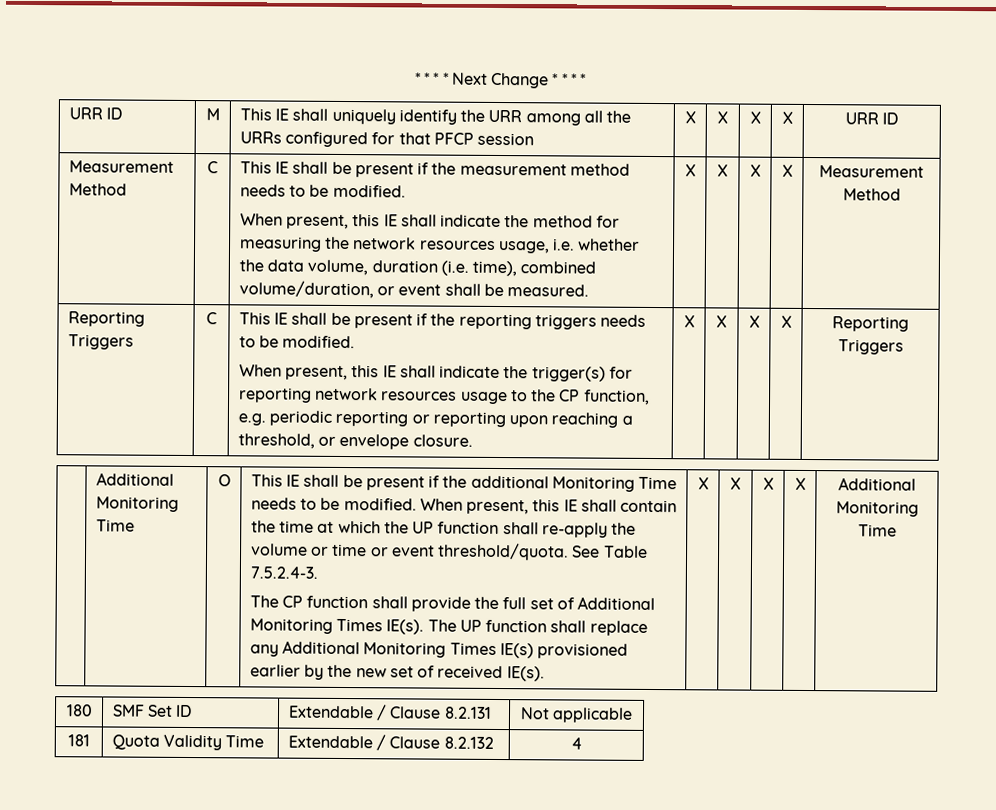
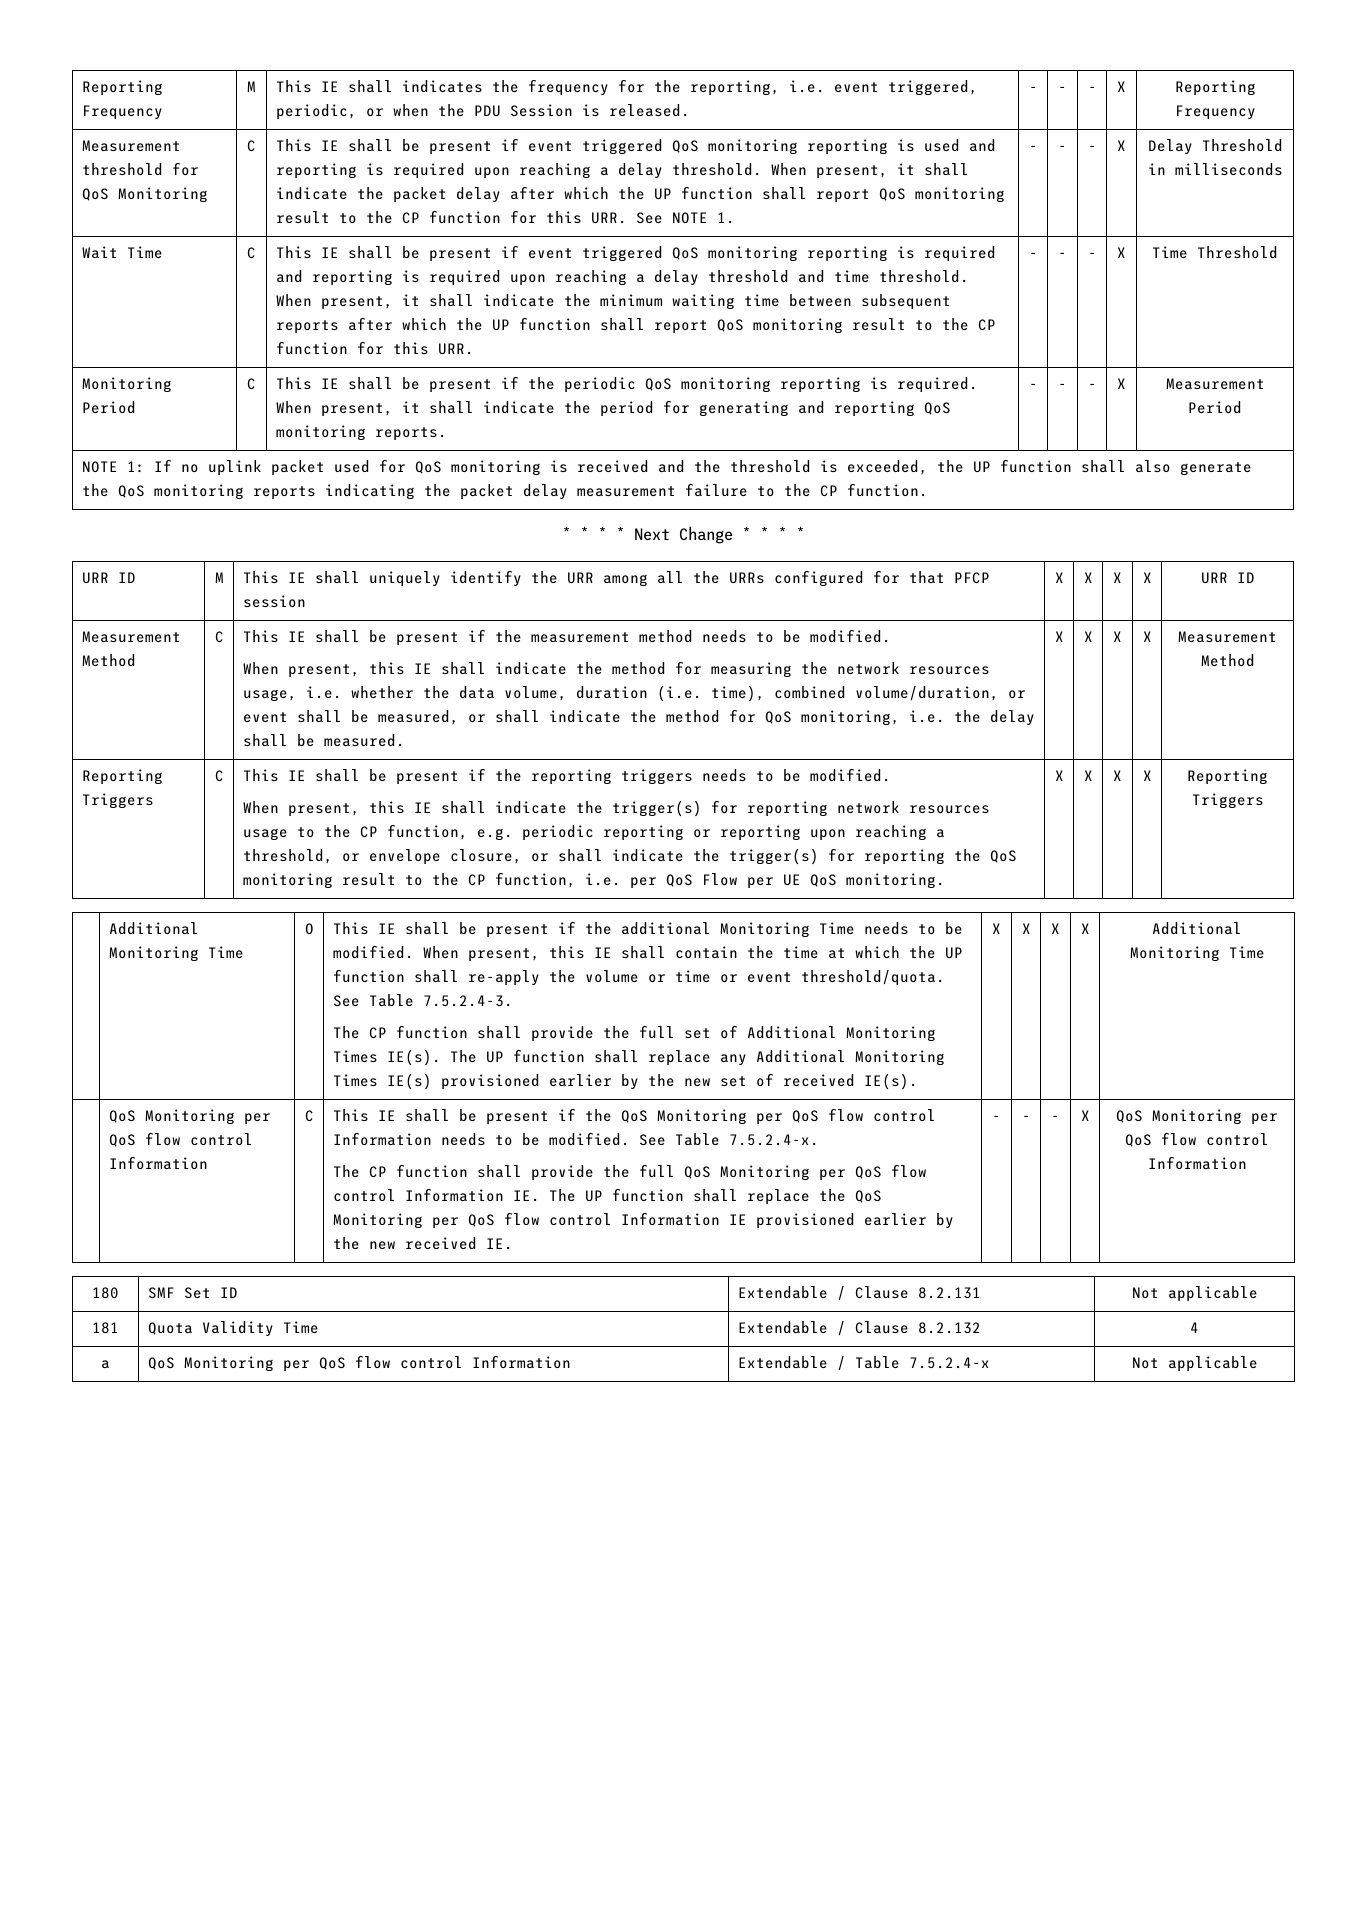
+ Reporting Frequency | M | This IE shall indicates the frequency for the reporting, i.e. event triggered, periodic, or when the PDU Session is released. | - | - | - | X | Reporting Frequency
+ Measurement threshold for QoS Monitoring | C | This IE shall be present if event triggered QoS monitoring reporting is used and reporting is required upon reaching a delay threshold. When present, it shall indicate the packet delay after which the UP function shall report QoS monitoring result to the CP function for this URR. See NOTE 1. | - | - | - | X | Delay Threshold in milliseconds
+ Wait Time | C | This IE shall be present if event triggered QoS monitoring reporting is required and reporting is required upon reaching a delay threshold and time threshold. When present, it shall indicate the minimum waiting time between subsequent reports after which the UP function shall report QoS monitoring result to the CP function for this URR. | - | - | - | X | Time Threshold
+ Monitoring Period | C | This IE shall be present if the periodic QoS monitoring reporting is required. When present, it shall indicate the period for generating and reporting QoS monitoring reports. | - | - | - | X | Measurement Period
+ NOTE 1: If no uplink packet used for QoS monitoring is received and the threshold is exceeded, the UP function shall also generate the QoS monitoring reports indicating the packet delay measurement failure to the CP function.
- When present, this IE shall indicate the method for measuring the network resources usage, i.e. whether the data volume, duration (i.e. time), combined volume/duration, or event shall be measured.
+ When present, this IE shall indicate the method for measuring the network resources usage, i.e. whether the data volume, duration (i.e. time), combined volume/duration, or event shall be measured, or shall indicate the method for QoS monitoring, i.e. the delay shall be measured.
- When present, this IE shall indicate the trigger(s) for reporting network resources usage to the CP function, e.g. periodic reporting or reporting upon reaching a threshold, or envelope closure.
+ When present, this IE shall indicate the trigger(s) for reporting network resources usage to the CP function, e.g. periodic reporting or reporting upon reaching a threshold, or envelope closure, or shall indicate the trigger(s) for reporting the QoS monitoring result to the CP function, i.e. per QoS Flow per UE QoS monitoring.
+ QoS Monitoring per QoS flow control Information | C | This IE shall be present if the QoS Monitoring per QoS flow control Information needs to be modified. See Table 7.5.2.4-x.
+ The CP function shall provide the full QoS Monitoring per QoS flow control Information IE. The UP function shall replace the QoS Monitoring per QoS flow control Information IE provisioned earlier by the new received IE. | - | - | - | X | QoS Monitoring per QoS flow control Information
+ a | QoS Monitoring per QoS flow control Information | Extendable / Table 7.5.2.4-x | Not applicable

